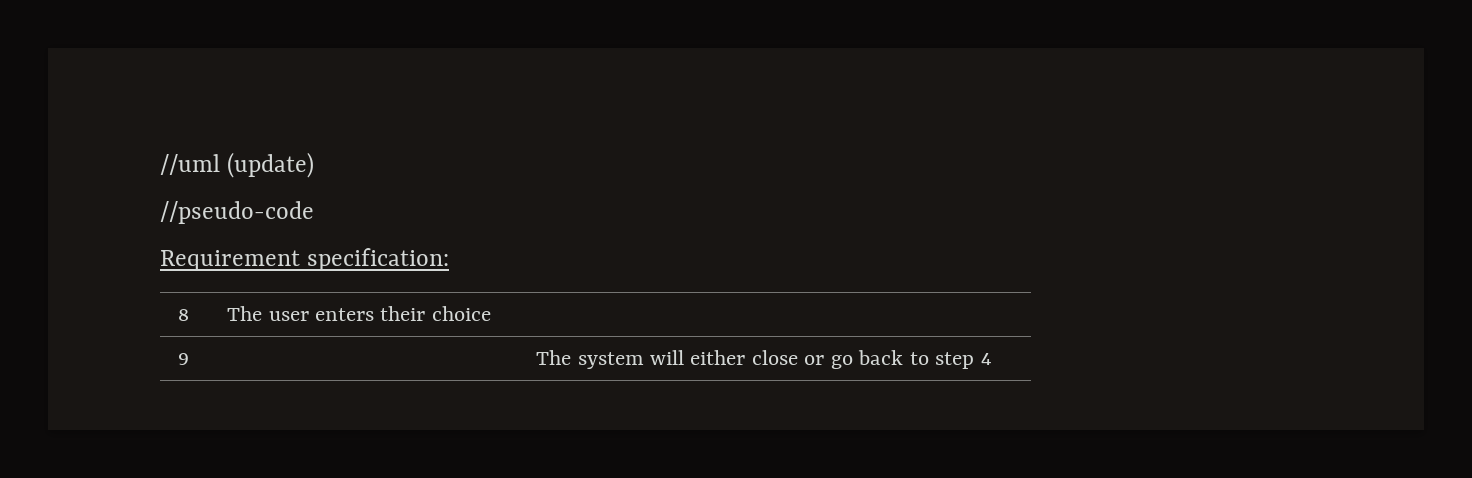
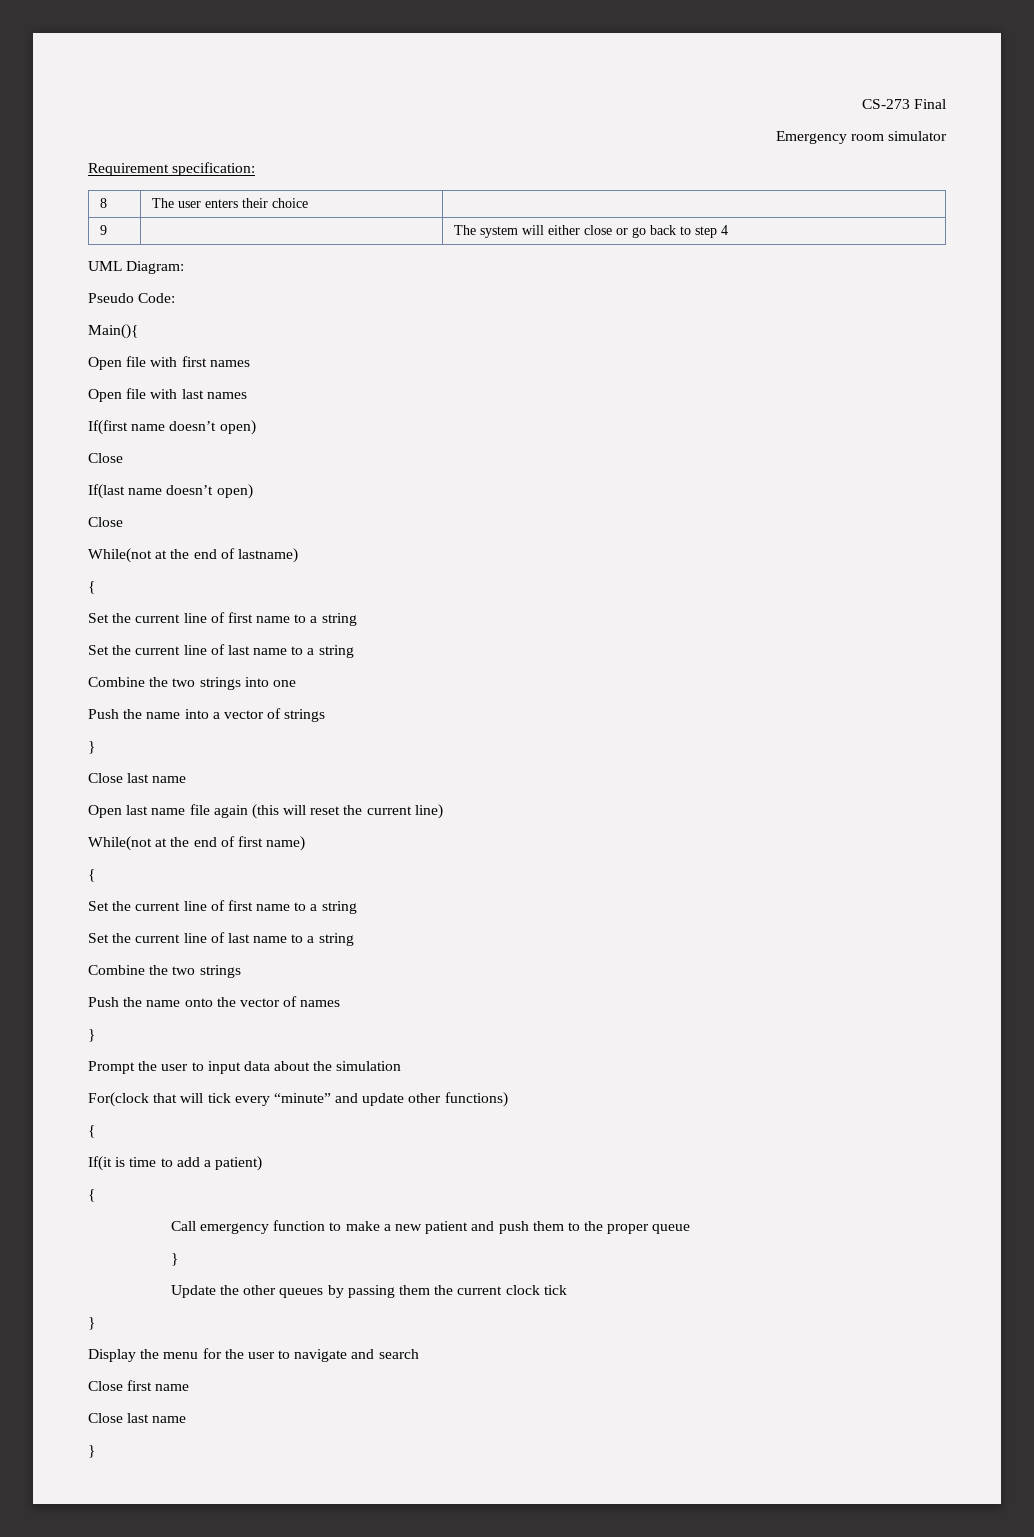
- //uml (update)
- //pseudo-code
+ CS-273 Final
+ Emergency room simulator
+ UML Diagram:
+ Pseudo Code:
+ Main(){
+ Open file with first names
+ Open file with last names
+ If(first name doesn’t open)
+ Close
+ If(last name doesn’t open)
+ Close
+ While(not at the end of lastname)
+ {
+ Set the current line of first name to a string
+ Set the current line of last name to a string
+ Combine the two strings into one
+ Push the name into a vector of strings
+ }
+ Close last name
+ Open last name file again (this will reset the current line)
+ While(not at the end of first name)
+ {
+ Set the current line of first name to a string
+ Set the current line of last name to a string
+ Combine the two strings
+ Push the name onto the vector of names
+ }
+ Prompt the user to input data about the simulation
+ For(clock that will tick every “minute” and update other functions)
+ {
+ If(it is time to add a patient)
+ {
+ Call emergency function to make a new patient and push them to the proper queue
+ }
+ Update the other queues by passing them the current clock tick
+ }
+ Display the menu for the user to navigate and search
+ Close first name
+ Close last name
+ }

